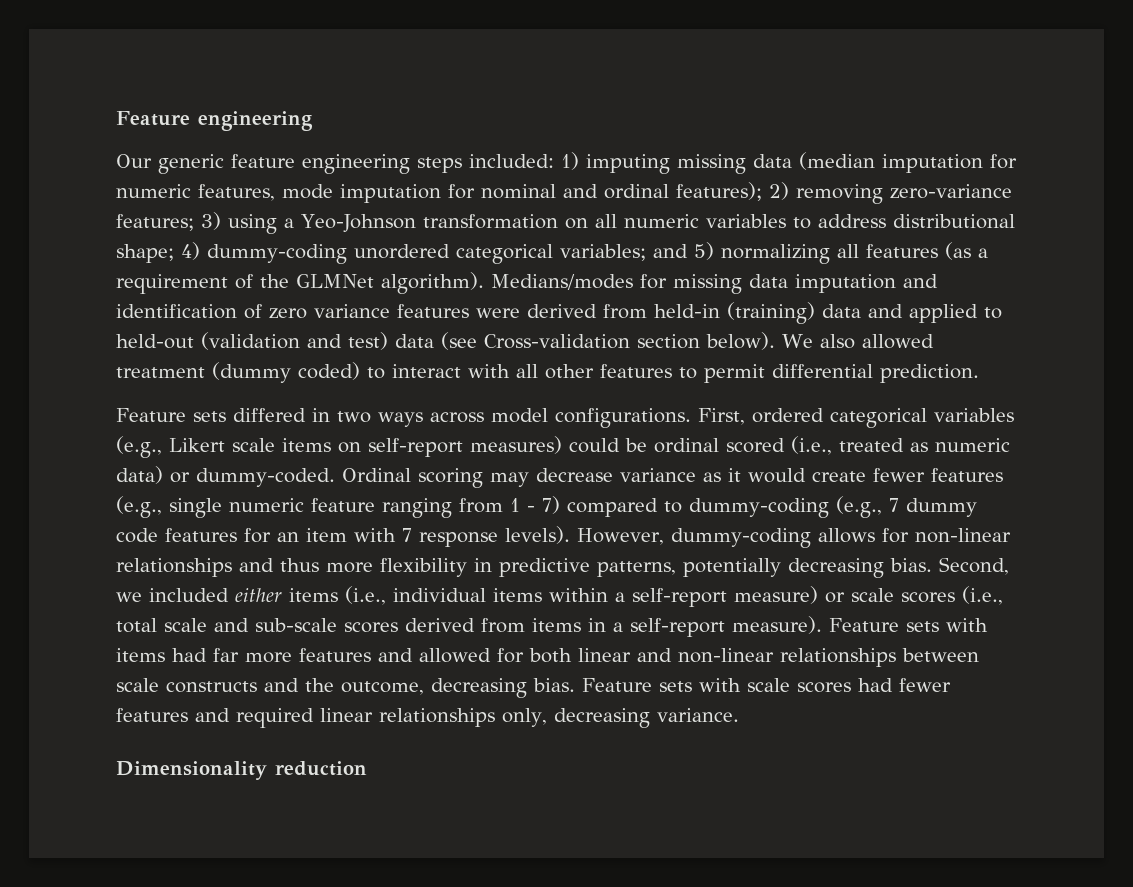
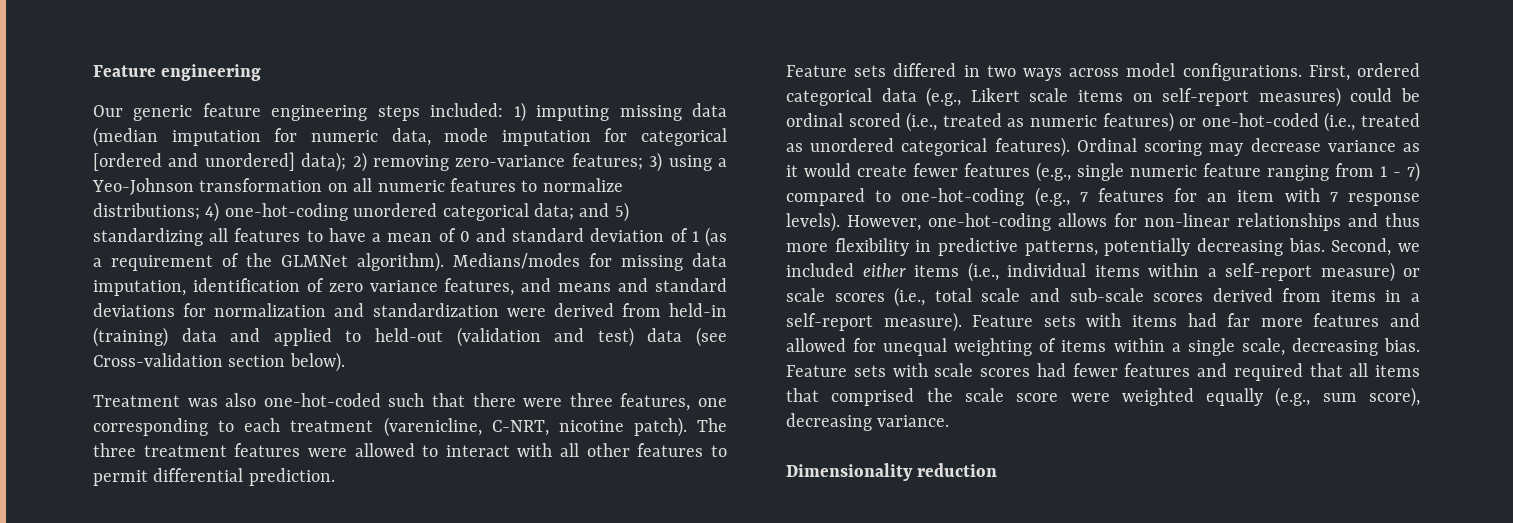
- Our generic feature engineering steps included: 1) imputing missing data (median imputation for numeric features, mode imputation for nominal and ordinal features); 2) removing zero-variance features; 3) using a Yeo-Johnson transformation on all numeric variables to address distributional shape; 4) dummy-coding unordered categorical variables; and 5) normalizing all features (as a requirement of the GLMNet algorithm).
+ Our generic feature engineering steps included: 1) imputing missing data (median imputation for numeric data, mode imputation for categorical [ordered and unordered] data); 2) removing zero-variance features; 3) using a Yeo-Johnson transformation on all numeric features to normalize distributions; 4) one-hot-coding unordered categorical data; and 5) standardizing all features to have a mean of 0 and standard deviation of 1 (as a requirement of the GLMNet algorithm).
- Medians/modes for missing data imputation and identification of zero variance features were derived from held-in (training) data and applied to held-out (validation and test) data (see Cross-validation section below). We also allowed treatment (dummy coded) to interact with all other features to permit differential prediction.
+ Medians/modes for missing data imputation, identification of zero variance features, and means and standard deviations for normalization and standardization were derived from held-in (training) data and applied to held-out (validation and test) data (see Cross-validation section below).
+ Treatment was also one-hot-coded such that there were three features, one corresponding to each treatment (varenicline, C-NRT, nicotine patch). The three treatment features were allowed to interact with all other features to permit differential prediction.
- First, ordered categorical variables (e.g., Likert scale items on self-report measures) could be ordinal scored (i.e., treated as numeric data) or dummy-coded.
+ First, ordered categorical data (e.g., Likert scale items on self-report measures) could be ordinal scored (i.e., treated as numeric features) or one-hot-coded (i.e., treated as unordered categorical features).
- Ordinal scoring may decrease variance as it would create fewer features (e.g., single numeric feature ranging from 1 - 7) compared to dummy-coding (e.g., 7 dummy code features for an item with 7 response levels).
+ Ordinal scoring may decrease variance as it would create fewer features (e.g., single numeric feature ranging from 1 - 7) compared to one-hot-coding (e.g., 7 features for an item with 7 response levels).
- However, dummy-coding allows for non-linear relationships and thus more flexibility in predictive patterns, potentially decreasing bias.
+ However, one-hot-coding allows for non-linear relationships and thus more flexibility in predictive patterns, potentially decreasing bias.
- Feature sets with items had far more features and allowed for both linear and non-linear relationships between scale constructs and the outcome, decreasing bias.
+ Feature sets with items had far more features and allowed for unequal weighting of items within a single scale, decreasing bias.
- Feature sets with scale scores had fewer features and required linear relationships only, decreasing variance.
+ Feature sets with scale scores had fewer features and required that all items that comprised the scale score were weighted equally (e.g., sum score), decreasing variance.

